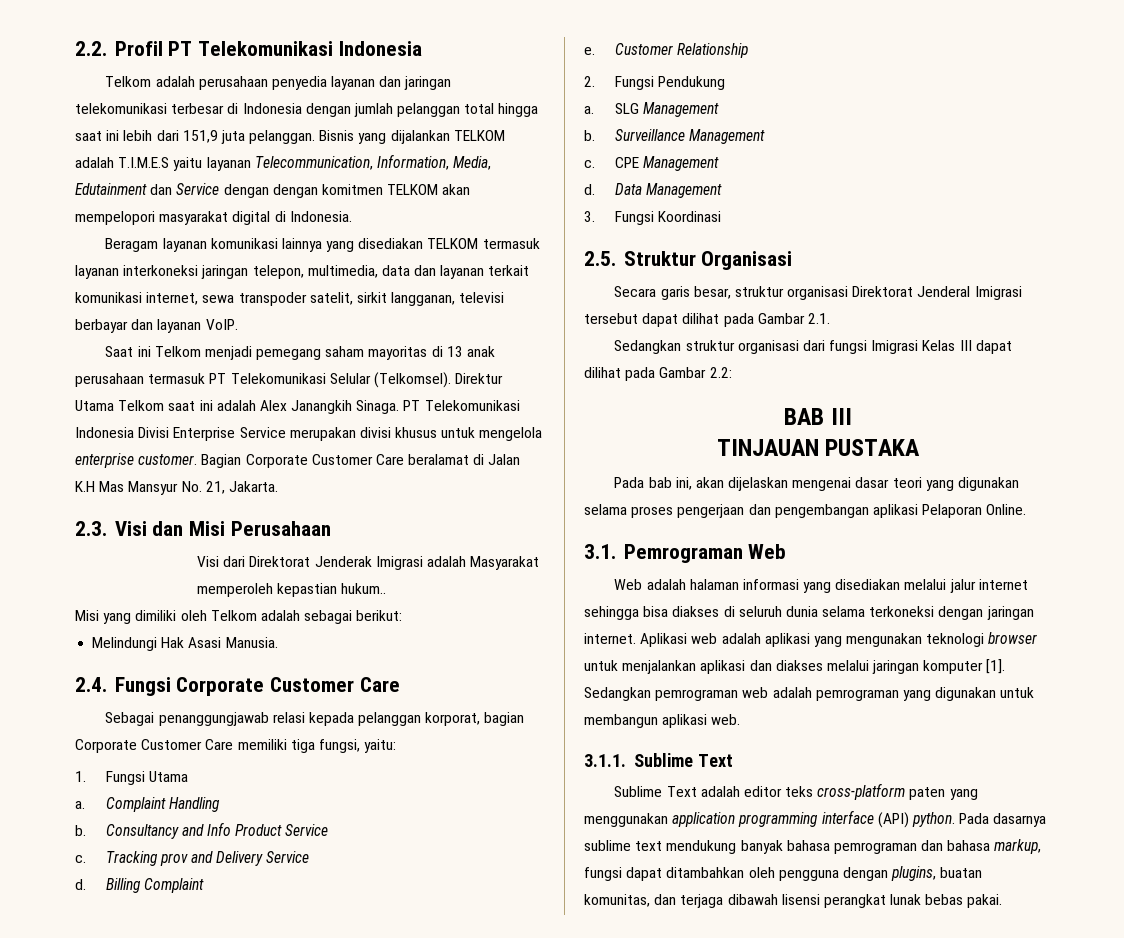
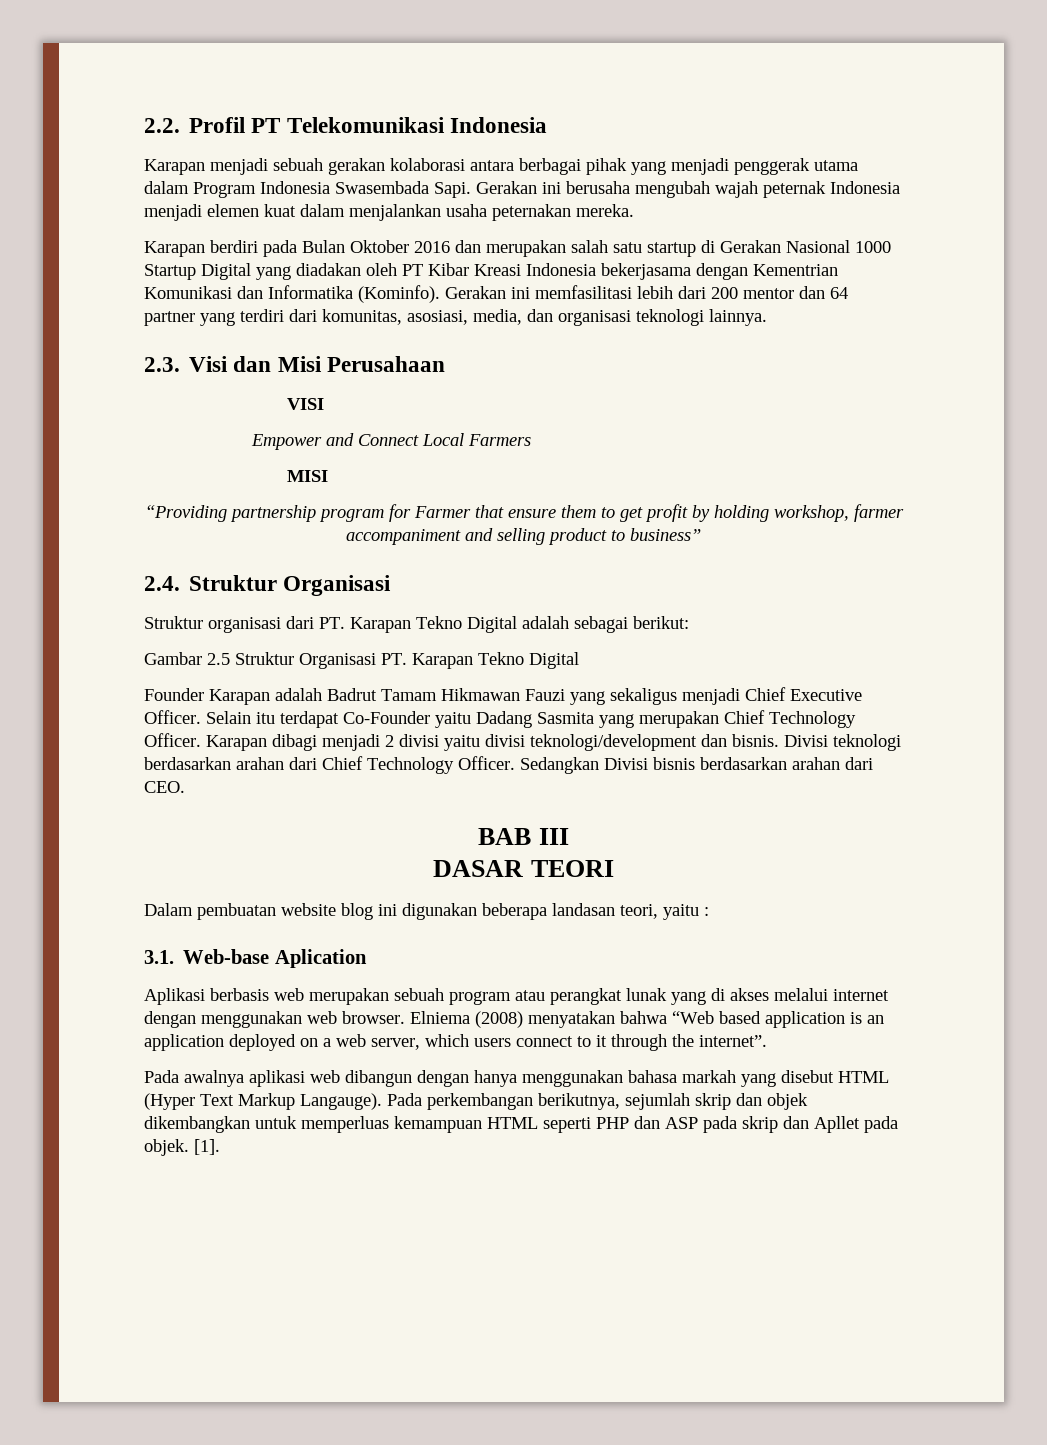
- Telkom adalah perusahaan penyedia layanan dan jaringan telekomunikasi terbesar di Indonesia dengan jumlah pelanggan total hingga saat ini lebih dari 151,9 juta pelanggan. Bisnis yang dijalankan TELKOM adalah T.I.M.E.S yaitu layanan Telecommunication, Information, Media, Edutainment dan Service dengan dengan komitmen TELKOM akan mempelopori masyarakat digital di Indonesia.
- Beragam layanan komunikasi lainnya yang disediakan TELKOM termasuk layanan interkoneksi jaringan telepon, multimedia, data dan layanan terkait komunikasi internet, sewa transpoder satelit, sirkit langganan, televisi berbayar dan layanan VoIP.
- Saat ini Telkom menjadi pemegang saham mayoritas di 13 anak perusahaan termasuk PT Telekomunikasi Selular (Telkomsel). Direktur Utama Telkom saat ini adalah Alex Janangkih Sinaga. PT Telekomunikasi Indonesia Divisi Enterprise Service merupakan divisi khusus untuk mengelola enterprise customer. Bagian Corporate Customer Care beralamat di Jalan K.H Mas Mansyur No. 21, Jakarta.
+ Karapan menjadi sebuah gerakan kolaborasi antara berbagai pihak yang menjadi penggerak utama dalam Program Indonesia Swasembada Sapi. Gerakan ini berusaha mengubah wajah peternak Indonesia menjadi elemen kuat dalam menjalankan usaha peternakan mereka.
+ Karapan berdiri pada Bulan Oktober 2016 dan merupakan salah satu startup di Gerakan Nasional 1000 Startup Digital yang diadakan oleh PT Kibar Kreasi Indonesia bekerjasama dengan Kementrian Komunikasi dan Informatika (Kominfo). Gerakan ini memfasilitasi lebih dari 200 mentor dan 64 partner yang terdiri dari komunitas, asosiasi, media, dan organisasi teknologi lainnya.
- Visi dari Direktorat Jenderak Imigrasi adalah Masyarakat memperoleh kepastian hukum..
- Misi yang dimiliki oleh Telkom adalah sebagai berikut:
- Melindungi Hak Asasi Manusia.
- 2.4. Fungsi Corporate Customer Care
- Sebagai penanggungjawab relasi kepada pelanggan korporat, bagian Corporate Customer Care memiliki tiga fungsi, yaitu:
- 1. Fungsi Utama
- a. Complaint Handling
- b. Consultancy and Info Product Service
- c. Tracking prov and Delivery Service
- d. Billing Complaint
- e. Customer Relationship
- 2. Fungsi Pendukung
- a. SLG Management
- b. Surveillance Management
- c. CPE Management
- d. Data Management
- 3. Fungsi Koordinasi
- 2.5. Struktur Organisasi
- Secara garis besar, struktur organisasi Direktorat Jenderal Imigrasi tersebut dapat dilihat pada Gambar 2.1.
- Sedangkan struktur organisasi dari fungsi Imigrasi Kelas III dapat dilihat pada Gambar 2.2:
+ VISI
+ Empower and Connect Local Farmers
+ MISI
+ “Providing partnership program for Farmer that ensure them to get profit by holding workshop, farmer accompaniment and selling product to business”
+ 2.4. Struktur Organisasi
+ Struktur organisasi dari PT. Karapan Tekno Digital adalah sebagai berikut:
+ Gambar 2.5 Struktur Organisasi PT. Karapan Tekno Digital
+ Founder Karapan adalah Badrut Tamam Hikmawan Fauzi yang sekaligus menjadi Chief Executive Officer. Selain itu terdapat Co-Founder yaitu Dadang Sasmita yang merupakan Chief Technology Officer. Karapan dibagi menjadi 2 divisi yaitu divisi teknologi/development dan bisnis. Divisi teknologi berdasarkan arahan dari Chief Technology Officer. Sedangkan Divisi bisnis berdasarkan arahan dari CEO.
  BAB III
- TINJAUAN PUSTAKA
- Pada bab ini, akan dijelaskan mengenai dasar teori yang digunakan selama proses pengerjaan dan pengembangan aplikasi Pelaporan Online.
- 3.1. Pemrograman Web
- Web adalah halaman informasi yang disediakan melalui jalur internet sehingga bisa diakses di seluruh dunia selama terkoneksi dengan jaringan internet. Aplikasi web adalah aplikasi yang mengunakan teknologi browser untuk menjalankan aplikasi dan diakses melalui jaringan komputer [1]. Sedangkan pemrograman web adalah pemrograman yang digunakan untuk membangun aplikasi web.
- 3.1.1. Sublime Text
- Sublime Text adalah editor teks cross-platform paten yang menggunakan application programming interface (API) python. Pada dasarnya sublime text mendukung banyak bahasa pemrograman dan bahasa markup, fungsi dapat ditambahkan oleh pengguna dengan plugins, buatan komunitas, dan terjaga dibawah lisensi perangkat lunak bebas pakai.
+ DASAR TEORI
+ Dalam pembuatan website blog ini digunakan beberapa landasan teori, yaitu :
+ 3.1. Web-base Aplication
+ Aplikasi berbasis web merupakan sebuah program atau perangkat lunak yang di akses melalui internet dengan menggunakan web browser. Elniema (2008) menyatakan bahwa “Web based application is an application deployed on a web server, which users connect to it through the internet”.
+ Pada awalnya aplikasi web dibangun dengan hanya menggunakan bahasa markah yang disebut HTML (Hyper Text Markup Langauge). Pada perkembangan berikutnya, sejumlah skrip dan objek dikembangkan untuk memperluas kemampuan HTML seperti PHP dan ASP pada skrip dan Apllet pada objek. [1].

